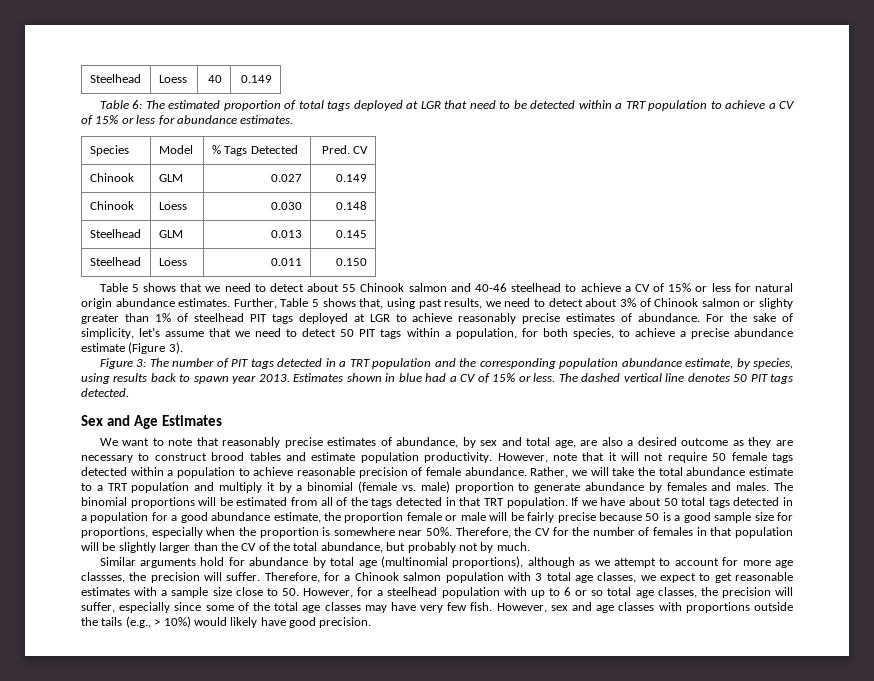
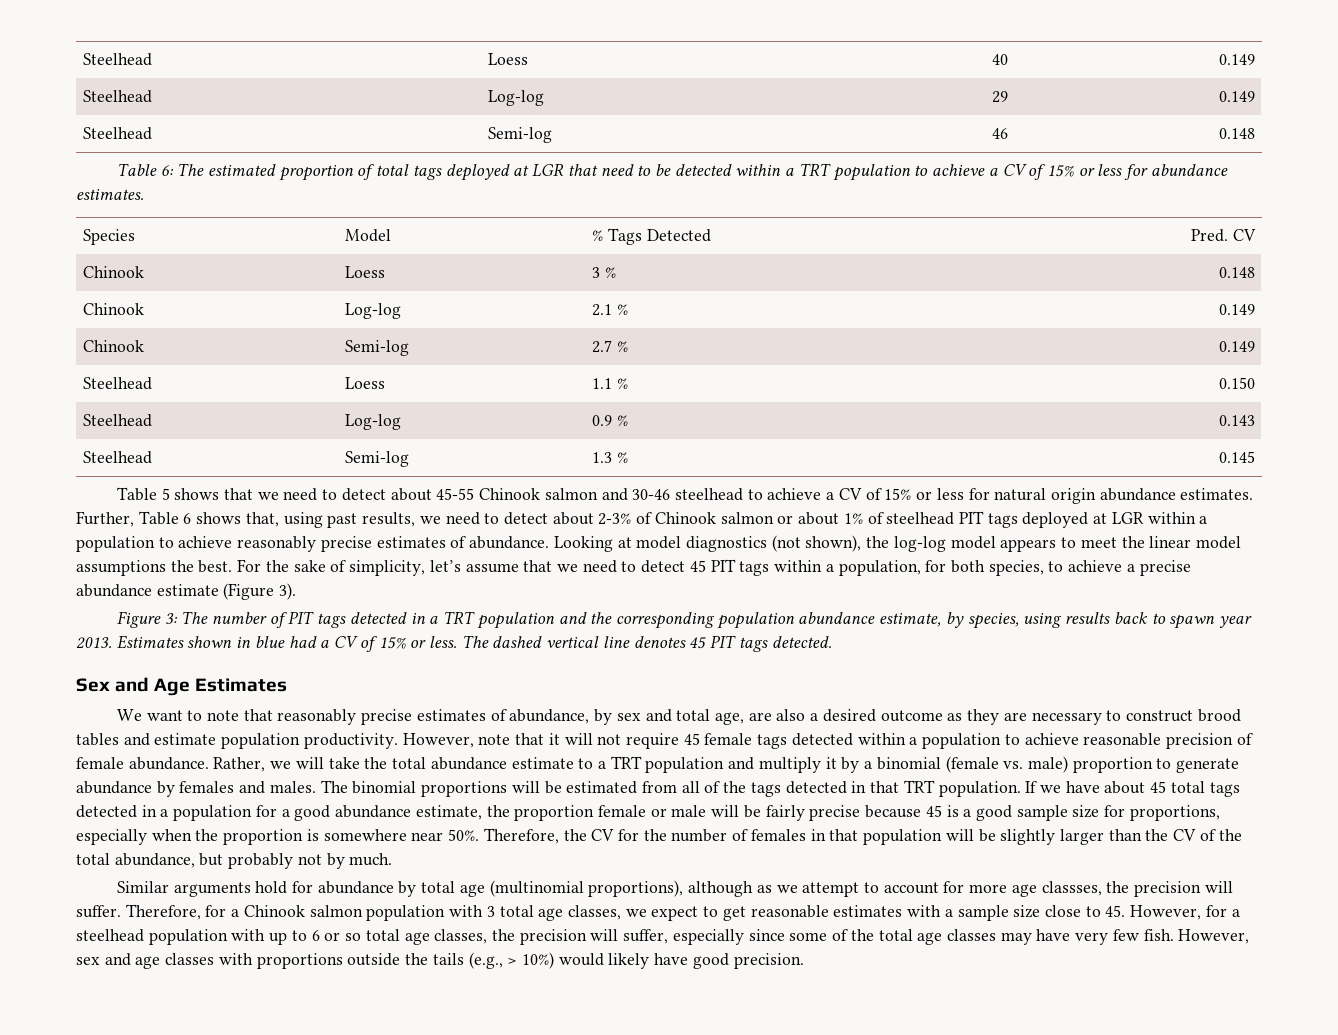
+ Steelhead | Log-log | 29 | 0.149
+ Steelhead | Semi-log | 46 | 0.148
- Chinook | GLM | 0.027 | 0.149
- Chinook | Loess | 0.030 | 0.148
- Steelhead | GLM | 0.013 | 0.145
- Steelhead | Loess | 0.011 | 0.150
+ Chinook | Loess | 3 % | 0.148
+ Chinook | Log-log | 2.1 % | 0.149
+ Chinook | Semi-log | 2.7 % | 0.149
+ Steelhead | Loess | 1.1 % | 0.150
+ Steelhead | Log-log | 0.9 % | 0.143
+ Steelhead | Semi-log | 1.3 % | 0.145
- Table 5 shows that we need to detect about 55 Chinook salmon and 40-46 steelhead to achieve a CV of 15% or less for natural origin abundance estimates.
+ Table 5 shows that we need to detect about 45-55 Chinook salmon and 30-46 steelhead to achieve a CV of 15% or less for natural origin abundance estimates.
- Further, Table 5 shows that, using past results, we need to detect about 3% of Chinook salmon or slighty greater than 1% of steelhead PIT tags deployed at LGR to achieve reasonably precise estimates of abundance.
+ Further, Table 6 shows that, using past results, we need to detect about 2-3% of Chinook salmon or about 1% of steelhead PIT tags deployed at LGR within a population to achieve reasonably precise estimates of abundance.
+ Looking at model diagnostics (not shown), the log-log model appears to meet the linear model assumptions the best.
- For the sake of simplicity, let’s assume that we need to detect 50 PIT tags within a population, for both species, to achieve a precise abundance estimate (Figure 3).
+ For the sake of simplicity, let’s assume that we need to detect 45 PIT tags within a population, for both species, to achieve a precise abundance estimate (Figure 3).
- The dashed vertical line denotes 50 PIT tags detected.
+ The dashed vertical line denotes 45 PIT tags detected.
- However, note that it will not require 50 female tags detected within a population to achieve reasonable precision of female abundance.
+ However, note that it will not require 45 female tags detected within a population to achieve reasonable precision of female abundance.
- If we have about 50 total tags detected in a population for a good abundance estimate, the proportion female or male will be fairly precise because 50 is a good sample size for proportions, especially when the proportion is somewhere near 50%.
+ If we have about 45 total tags detected in a population for a good abundance estimate, the proportion female or male will be fairly precise because 45 is a good sample size for proportions, especially when the proportion is somewhere near 50%.
- Therefore, for a Chinook salmon population with 3 total age classes, we expect to get reasonable estimates with a sample size close to 50. However, for a steelhead population with up to 6 or so total age classes, the precision will suffer, especially since some of the total age classes may have very few fish.
+ Therefore, for a Chinook salmon population with 3 total age classes, we expect to get reasonable estimates with a sample size close to 45. However, for a steelhead population with up to 6 or so total age classes, the precision will suffer, especially since some of the total age classes may have very few fish.

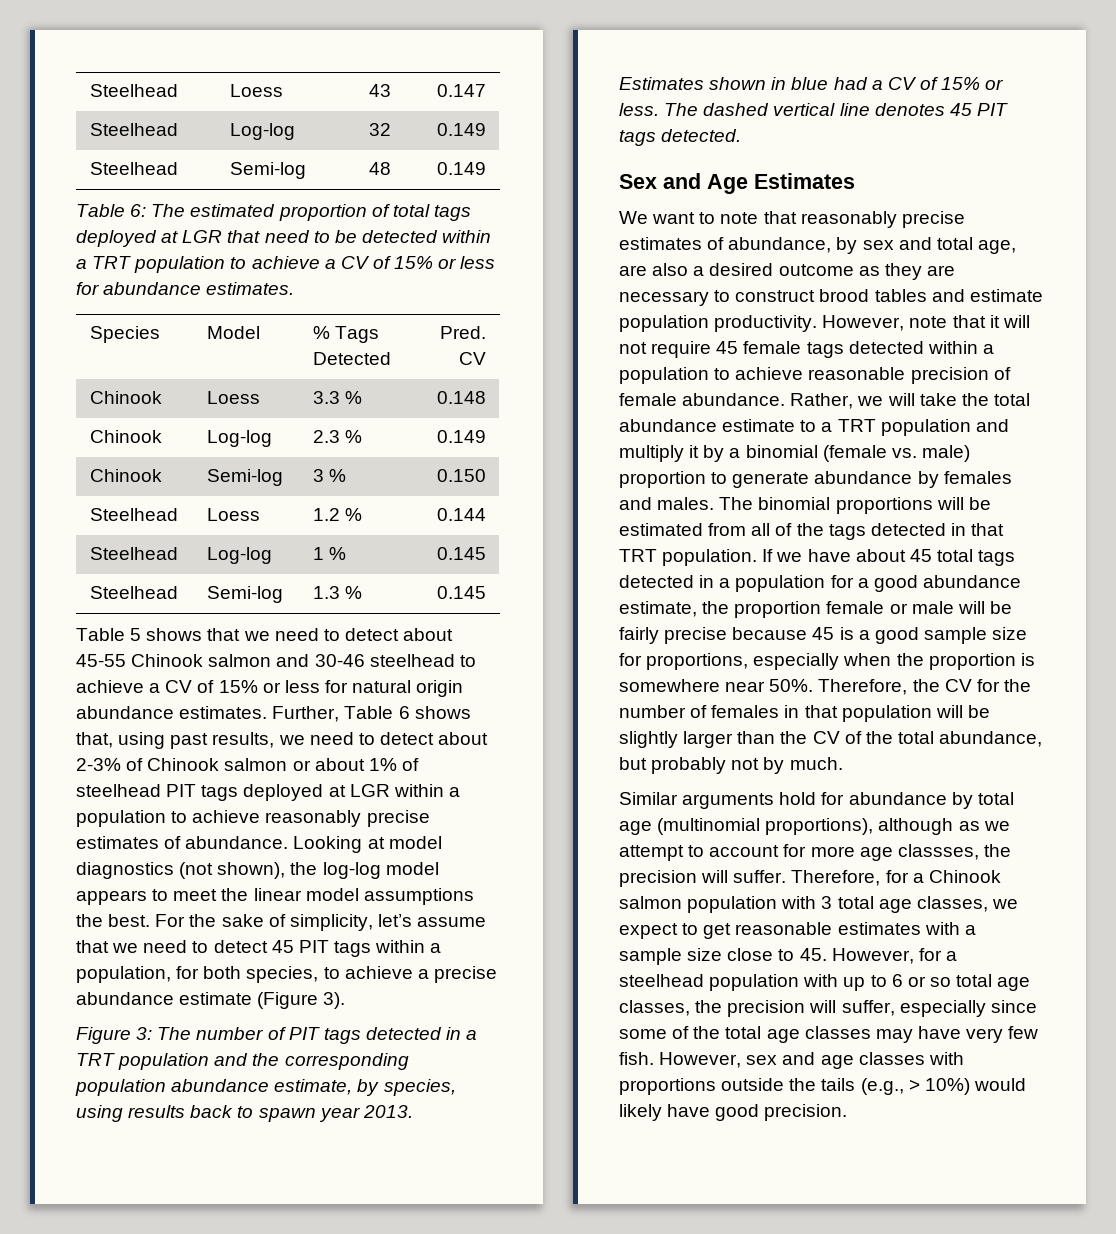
- Steelhead | Loess | 40 | 0.149
- Steelhead | Log-log | 29 | 0.149
+ Steelhead | Loess | 43 | 0.147
+ Steelhead | Log-log | 32 | 0.149
- Steelhead | Semi-log | 46 | 0.148
+ Steelhead | Semi-log | 48 | 0.149
- Chinook | Loess | 3 % | 0.148
+ Chinook | Loess | 3.3 % | 0.148
- Chinook | Log-log | 2.1 % | 0.149
+ Chinook | Log-log | 2.3 % | 0.149
- Chinook | Semi-log | 2.7 % | 0.149
- Steelhead | Loess | 1.1 % | 0.150
- Steelhead | Log-log | 0.9 % | 0.143
+ Chinook | Semi-log | 3 % | 0.150
+ Steelhead | Loess | 1.2 % | 0.144
+ Steelhead | Log-log | 1 % | 0.145

